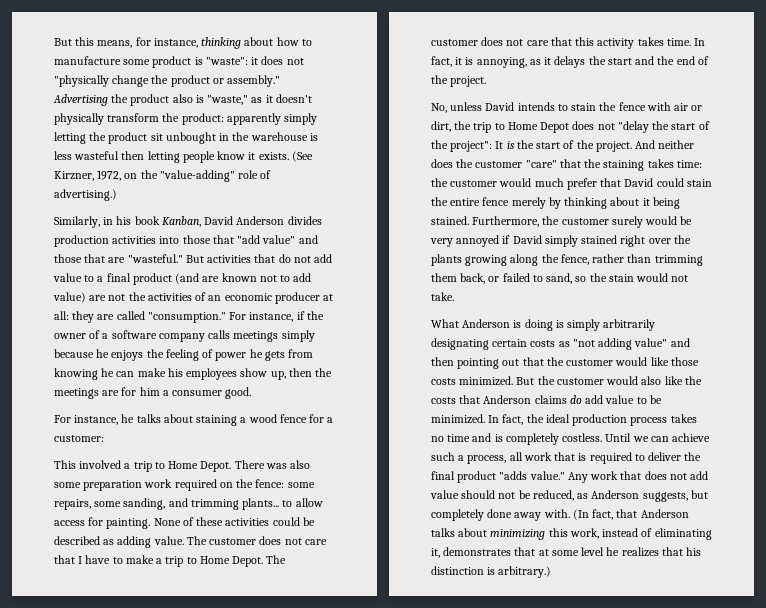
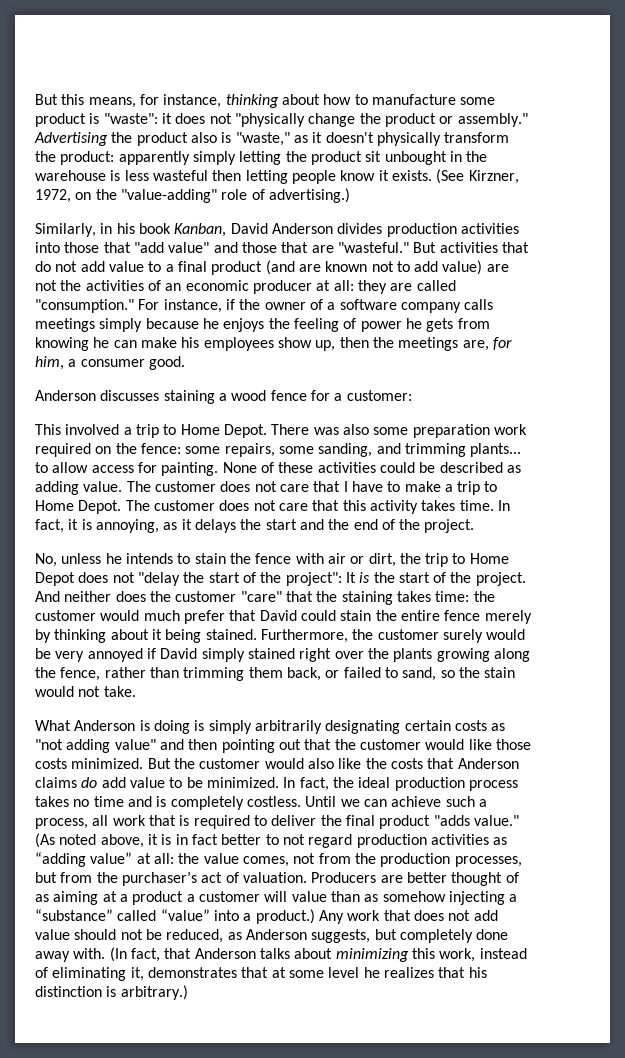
- For instance, if the owner of a software company calls meetings simply because he enjoys the feeling of power he gets from knowing he can make his employees show up, then the meetings are for him a consumer good.
+ For instance, if the owner of a software company calls meetings simply because he enjoys the feeling of power he gets from knowing he can make his employees show up, then the meetings are, for him, a consumer good.
- For instance, he talks about staining a wood fence for a customer:
+ Anderson discusses staining a wood fence for a customer:
- No, unless David intends to stain the fence with air or dirt, the trip to Home Depot does not "delay the start of the project": It is the start of the project.
+ No, unless he intends to stain the fence with air or dirt, the trip to Home Depot does not "delay the start of the project": It is the start of the project.
+ (As noted above, it is in fact better to not regard production activities as “adding value” at all: the value comes, not from the production processes, but from the purchaser’s act of valuation. Producers are better thought of as aiming at a product a customer will value than as somehow injecting a “substance” called “value” into a product.)

